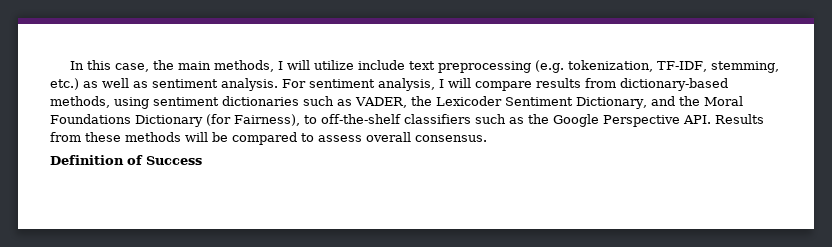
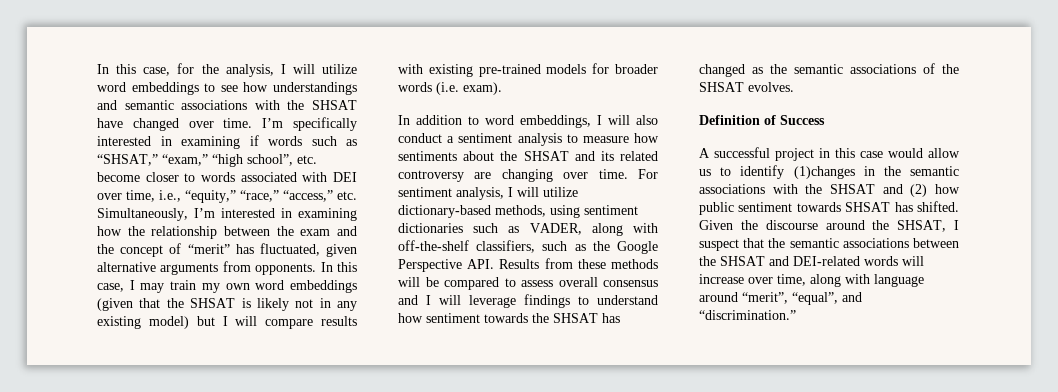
- In this case, the main methods, I will utilize include text preprocessing (e.g. tokenization, TF-IDF, stemming, etc.) as well as sentiment analysis.
+ In this case, for the analysis, I will utilize word embeddings to see how understandings and semantic associations with the SHSAT have changed over time. I’m specifically interested in examining if words such as “SHSAT,” “exam,” “high school”, etc. become closer to words associated with DEI over time, i.e., “equity,” “race,” “access,” etc. Simultaneously, I’m interested in examining how the relationship between the exam and the concept of “merit” has fluctuated, given alternative arguments from opponents. In this case, I may train my own word embeddings (given that the SHSAT is likely not in any existing model) but I will compare results with existing pre-trained models for broader words (i.e. exam).
+ In addition to word embeddings, I will also conduct a sentiment analysis to measure how sentiments about the SHSAT and its related controversy are changing over time.
- For sentiment analysis, I will compare results from dictionary-based methods, using sentiment dictionaries such as VADER, the Lexicoder Sentiment Dictionary, and the Moral Foundations Dictionary (for Fairness), to off-the-shelf classifiers such as the Google Perspective API. Results from these methods will be compared to assess overall consensus.
+ For sentiment analysis, I will utilize dictionary-based methods, using sentiment dictionaries such as VADER, along with off-the-shelf classifiers, such as the Google Perspective API. Results from these methods will be compared to assess overall consensus and I will leverage findings to understand how sentiment towards the SHSAT has changed as the semantic associations of the SHSAT evolves.
  Definition of Success
+ A successful project in this case would allow us to identify (1)changes in the semantic associations with the SHSAT and (2) how public sentiment towards SHSAT has shifted. Given the discourse around the SHSAT, I suspect that the semantic associations between the SHSAT and DEI-related words will increase over time, along with language around “merit”, “equal”, and “discrimination.”

